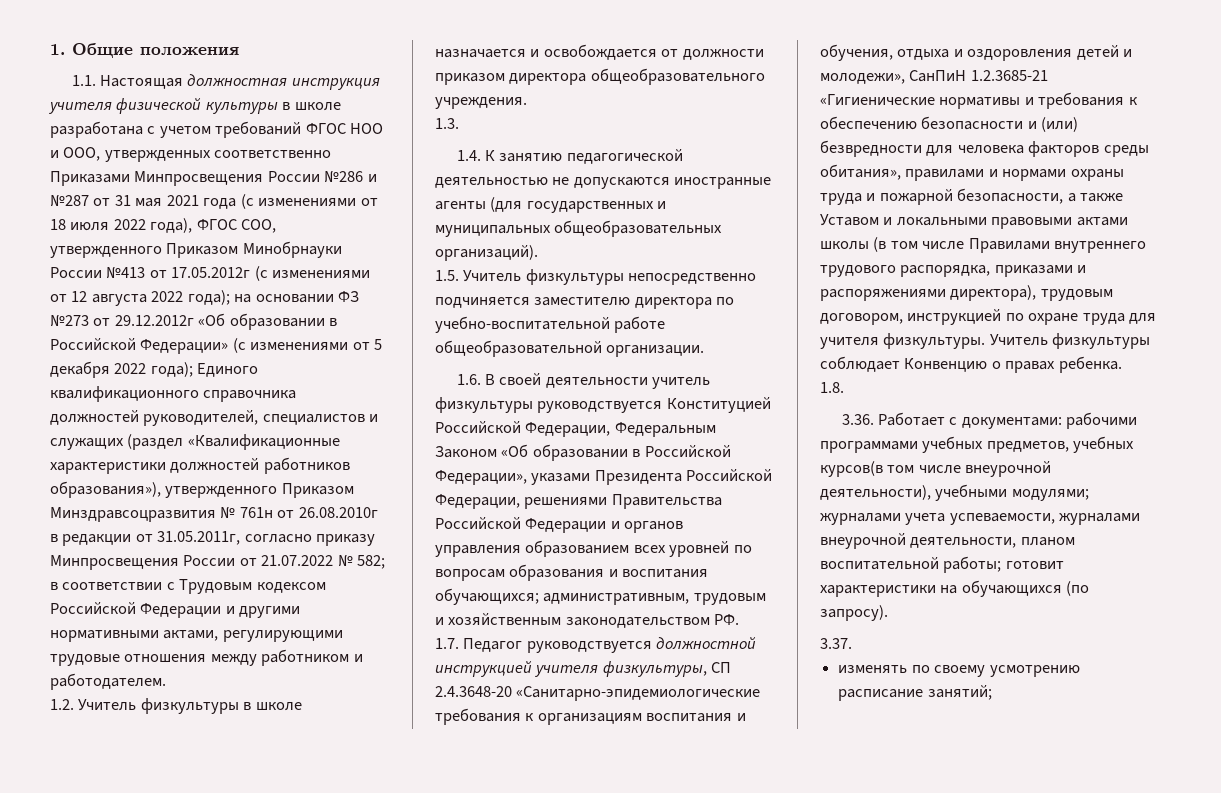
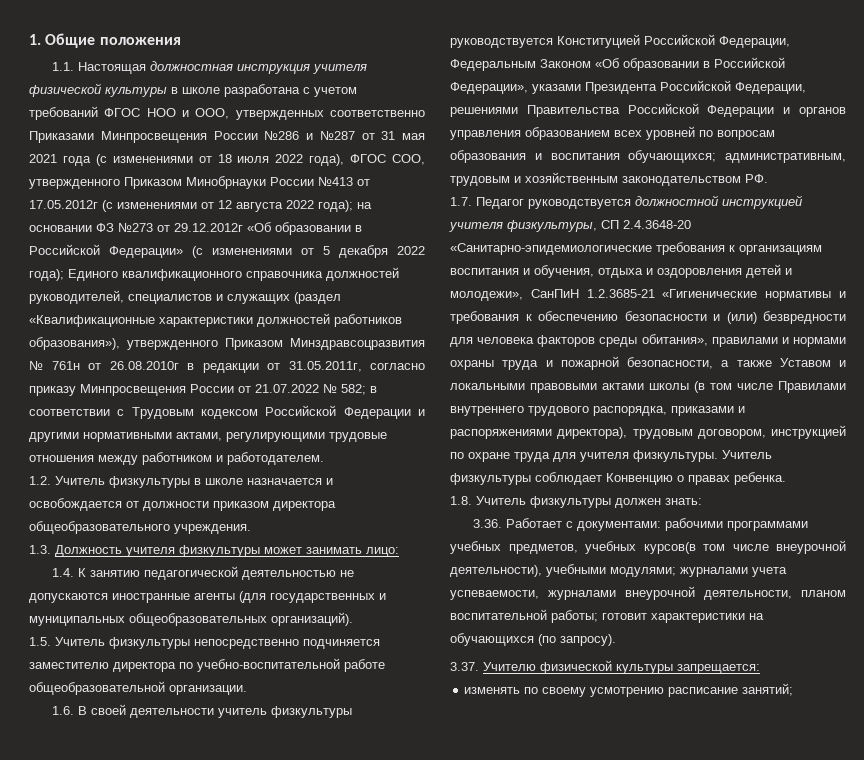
- 1.3.
+ 1.3. Должность учителя физкультуры может занимать лицо:
- 1.8.
+ 1.8. Учитель физкультуры должен знать:
- 3.37.
+ 3.37. Учителю физической культуры запрещается:

